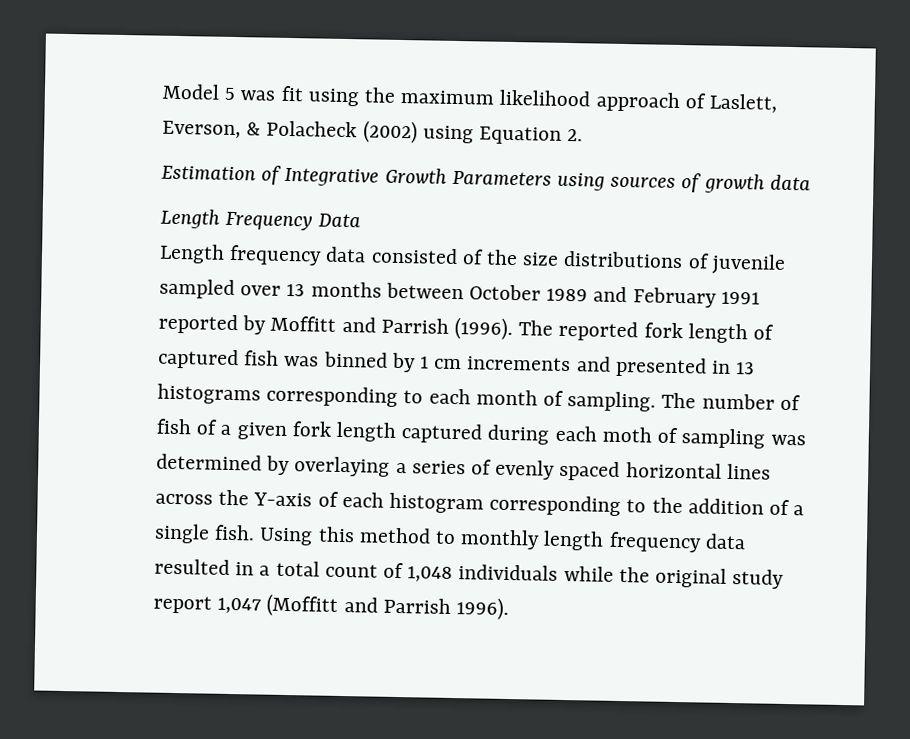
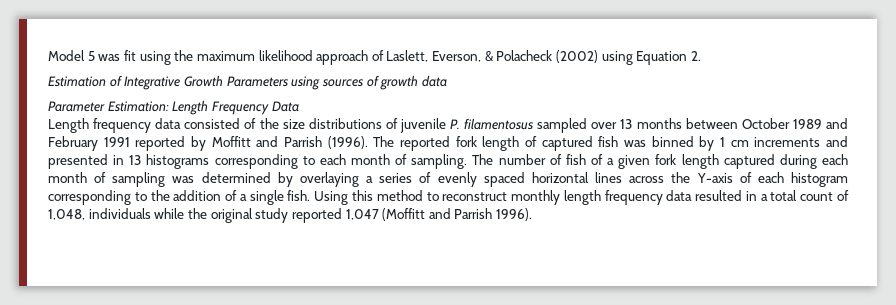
- Length Frequency Data
+ Parameter Estimation: Length Frequency Data
- Length frequency data consisted of the size distributions of juvenile sampled over 13 months between October 1989 and February 1991 reported by Moffitt and Parrish (1996).
+ Length frequency data consisted of the size distributions of juvenile P. filamentosus sampled over 13 months between October 1989 and February 1991 reported by Moffitt and Parrish (1996).
- The number of fish of a given fork length captured during each moth of sampling was determined by overlaying a series of evenly spaced horizontal lines across the Y-axis of each histogram corresponding to the addition of a single fish.
+ The number of fish of a given fork length captured during each month of sampling was determined by overlaying a series of evenly spaced horizontal lines across the Y-axis of each histogram corresponding to the addition of a single fish.
- Using this method to monthly length frequency data resulted in a total count of 1,048 individuals while the original study report 1,047 (Moffitt and Parrish 1996).
+ Using this method to reconstruct monthly length frequency data resulted in a total count of 1,048, individuals while the original study reported 1,047 (Moffitt and Parrish 1996).

